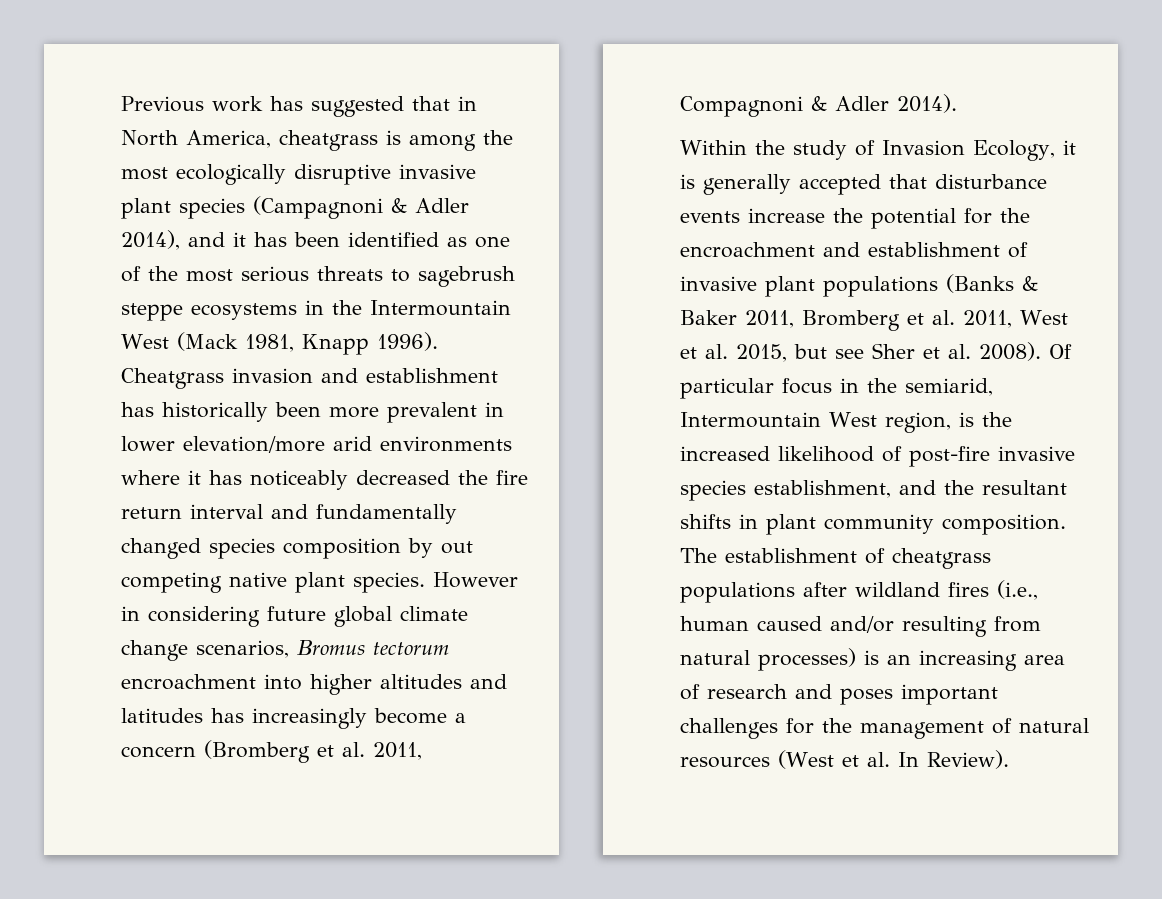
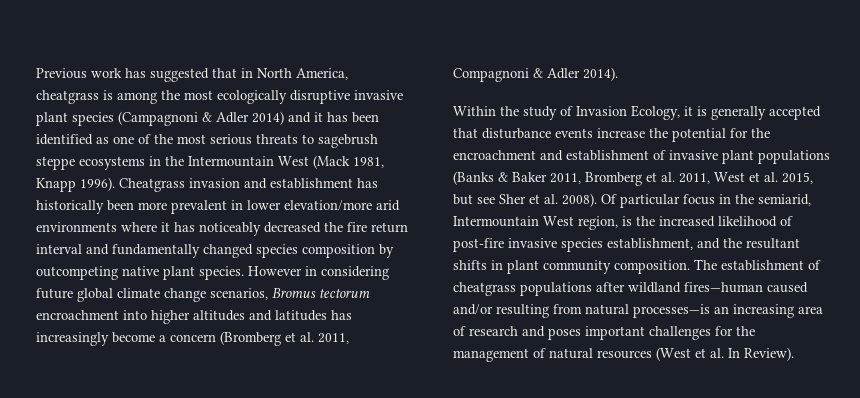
- Previous work has suggested that in North America, cheatgrass is among the most ecologically disruptive invasive plant species (Campagnoni & Adler 2014), and it has been identified as one of the most serious threats to sagebrush steppe ecosystems in the Intermountain West (Mack 1981, Knapp 1996).
+ Previous work has suggested that in North America, cheatgrass is among the most ecologically disruptive invasive plant species (Campagnoni & Adler 2014) and it has been identified as one of the most serious threats to sagebrush steppe ecosystems in the Intermountain West (Mack 1981, Knapp 1996).
- Cheatgrass invasion and establishment has historically been more prevalent in lower elevation/more arid environments where it has noticeably decreased the fire return interval and fundamentally changed species composition by out competing native plant species.
+ Cheatgrass invasion and establishment has historically been more prevalent in lower elevation/more arid environments where it has noticeably decreased the fire return interval and fundamentally changed species composition by outcompeting native plant species.
- The establishment of cheatgrass populations after wildland fires (i.e., human caused and/or resulting from natural processes) is an increasing area of research and poses important challenges for the management of natural resources (West et al. In Review).
+ The establishment of cheatgrass populations after wildland fires—human caused and/or resulting from natural processes—is an increasing area of research and poses important challenges for the management of natural resources (West et al. In Review).

